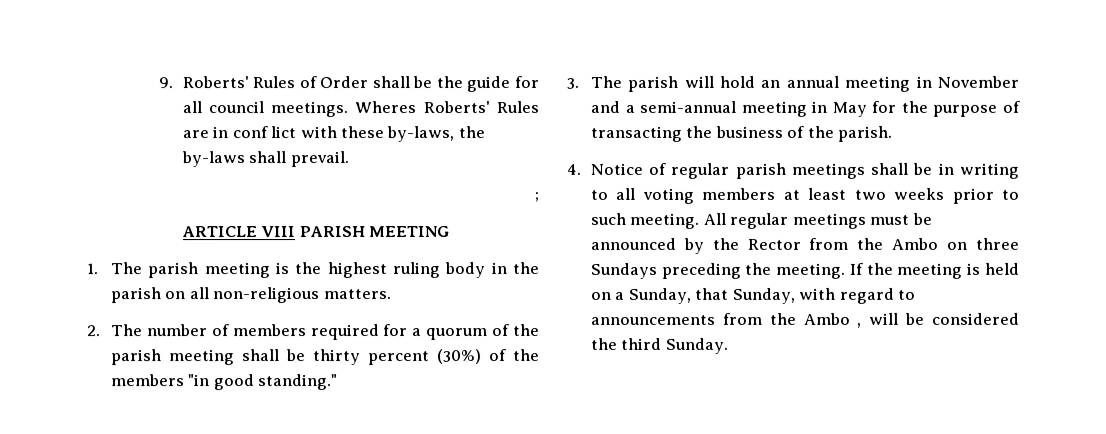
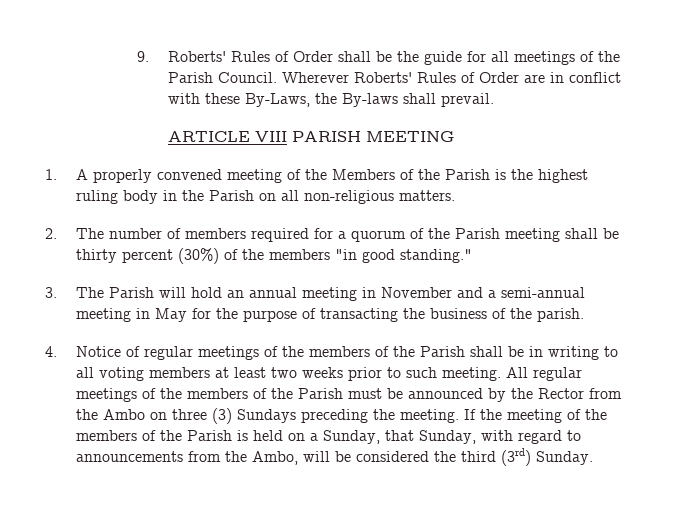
- 9. Roberts' Rules of Order shall be the guide for all council meetings. Wheres Roberts' Rules are in conf lict with these by-laws, the by-laws shall prevail.
+ 9. Roberts' Rules of Order shall be the guide for all meetings of the Parish Council. Wherever Roberts' Rules of Order are in conflict with these By-Laws, the By-laws shall prevail.
- ;
- 1. The parish meeting is the highest ruling body in the parish on all non-religious matters.
+ 1. A properly convened meeting of the Members of the Parish is the highest ruling body in the Parish on all non-religious matters.
- 2. The number of members required for a quorum of the parish meeting shall be thirty percent (30%) of the members "in good standing."
+ 2. The number of members required for a quorum of the Parish meeting shall be thirty percent (30%) of the members "in good standing."
- 3. The parish will hold an annual meeting in November and a semi-annual meeting in May for the purpose of transacting the business of the parish.
+ 3. The Parish will hold an annual meeting in November and a semi-annual meeting in May for the purpose of transacting the business of the parish.
- 4. Notice of regular parish meetings shall be in writing to all voting members at least two weeks prior to such meeting.
+ 4. Notice of regular meetings of the members of the Parish shall be in writing to all voting members at least two weeks prior to such meeting.
- All regular meetings must be announced by the Rector from the Ambo on three Sundays preceding the meeting.
+ All regular meetings of the members of the Parish must be announced by the Rector from the Ambo on three (3) Sundays preceding the meeting.
- If the meeting is held on a Sunday, that Sunday, with regard to announcements from the Ambo , will be considered the third Sunday.
+ If the meeting of the members of the Parish is held on a Sunday, that Sunday, with regard to announcements from the Ambo, will be considered the third (3rd) Sunday.

